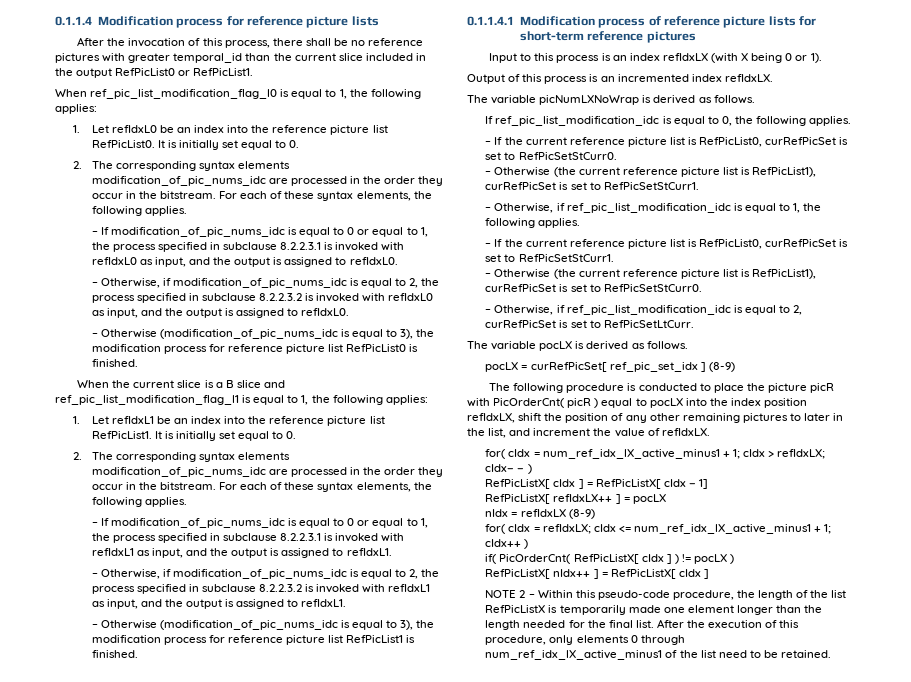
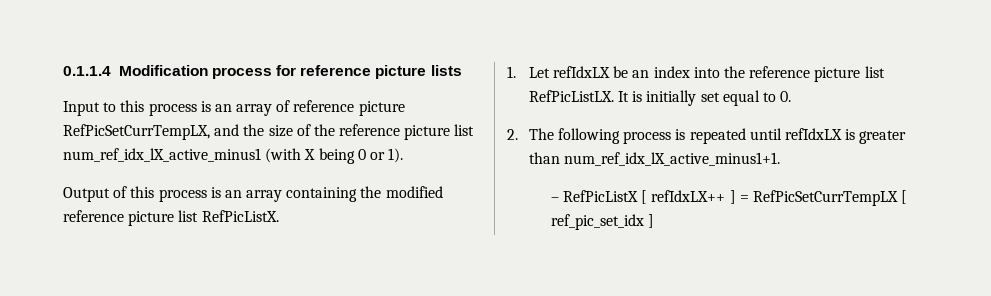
- After the invocation of this process, there shall be no reference pictures with greater temporal_id than the current slice included in the output RefPicList0 or RefPicList1.
- When ref_pic_list_modification_flag_l0 is equal to 1, the following applies:
- 1. Let refIdxL0 be an index into the reference picture list RefPicList0. It is initially set equal to 0.
- 2. The corresponding syntax elements modification_of_pic_nums_idc are processed in the order they occur in the bitstream. For each of these syntax elements, the following applies.
- – If modification_of_pic_nums_idc is equal to 0 or equal to 1, the process specified in subclause 8.2.2.3.1 is invoked with refIdxL0 as input, and the output is assigned to refIdxL0.
- – Otherwise, if modification_of_pic_nums_idc is equal to 2, the process specified in subclause 8.2.2.3.2 is invoked with refIdxL0 as input, and the output is assigned to refIdxL0.
- – Otherwise (modification_of_pic_nums_idc is equal to 3), the modification process for reference picture list RefPicList0 is finished.
- When the current slice is a B slice and ref_pic_list_modification_flag_l1 is equal to 1, the following applies:
- 1. Let refIdxL1 be an index into the reference picture list RefPicList1. It is initially set equal to 0.
- 2. The corresponding syntax elements modification_of_pic_nums_idc are processed in the order they occur in the bitstream. For each of these syntax elements, the following applies.
- – If modification_of_pic_nums_idc is equal to 0 or equal to 1, the process specified in subclause 8.2.2.3.1 is invoked with refIdxL1 as input, and the output is assigned to refIdxL1.
- – Otherwise, if modification_of_pic_nums_idc is equal to 2, the process specified in subclause 8.2.2.3.2 is invoked with refIdxL1 as input, and the output is assigned to refIdxL1.
- – Otherwise (modification_of_pic_nums_idc is equal to 3), the modification process for reference picture list RefPicList1 is finished.
- 0.1.1.4.1 Modification process of reference picture lists for short-term reference pictures
- Input to this process is an index refIdxLX (with X being 0 or 1).
+ Input to this process is an array of reference picture RefPicSetCurrTempLX, and the size of the reference picture list num_ref_idx_lX_active_minus1 (with X being 0 or 1).
- Output of this process is an incremented index refIdxLX.
- The variable picNumLXNoWrap is derived as follows.
- If ref_pic_list_modification_idc is equal to 0, the following applies.
- – If the current reference picture list is RefPicList0, curRefPicSet is set to RefPicSetStCurr0.
- – Otherwise (the current reference picture list is RefPicList1), curRefPicSet is set to RefPicSetStCurr1.
- – Otherwise, if ref_pic_list_modification_idc is equal to 1, the following applies.
- – If the current reference picture list is RefPicList0, curRefPicSet is set to RefPicSetStCurr1.
- – Otherwise (the current reference picture list is RefPicList1), curRefPicSet is set to RefPicSetStCurr0.
- – Otherwise, if ref_pic_list_modification_idc is equal to 2, curRefPicSet is set to RefPicSetLtCurr.
- The variable pocLX is derived as follows.
- pocLX = curRefPicSet[ ref_pic_set_idx ] (8-9)
- The following procedure is conducted to place the picture picR with PicOrderCnt( picR ) equal to pocLX into the index position refIdxLX, shift the position of any other remaining pictures to later in the list, and increment the value of refIdxLX.
- for( cIdx = num_ref_idx_lX_active_minus1 + 1; cIdx > refIdxLX; cIdx− − )
- RefPicListX[ cIdx ] = RefPicListX[ cIdx − 1]
- RefPicListX[ refIdxLX++ ] = pocLX
- nIdx = refIdxLX (8-9)
- for( cIdx = refIdxLX; cIdx <= num_ref_idx_lX_active_minus1 + 1; cIdx++ )
- if( PicOrderCnt( RefPicListX[ cIdx ] ) != pocLX )
- RefPicListX[ nIdx++ ] = RefPicListX[ cIdx ]
- NOTE 2 – Within this pseudo-code procedure, the length of the list RefPicListX is temporarily made one element longer than the length needed for the final list. After the execution of this procedure, only elements 0 through num_ref_idx_lX_active_minus1 of the list need to be retained.
+ Output of this process is an array containing the modified reference picture list RefPicListX.
+ 1. Let refIdxLX be an index into the reference picture list RefPicListLX. It is initially set equal to 0.
+ 2. The following process is repeated until refIdxLX is greater than num_ref_idx_lX_active_minus1+1.
+ – RefPicListX [ refIdxLX++ ] = RefPicSetCurrTempLX [ ref_pic_set_idx ]

